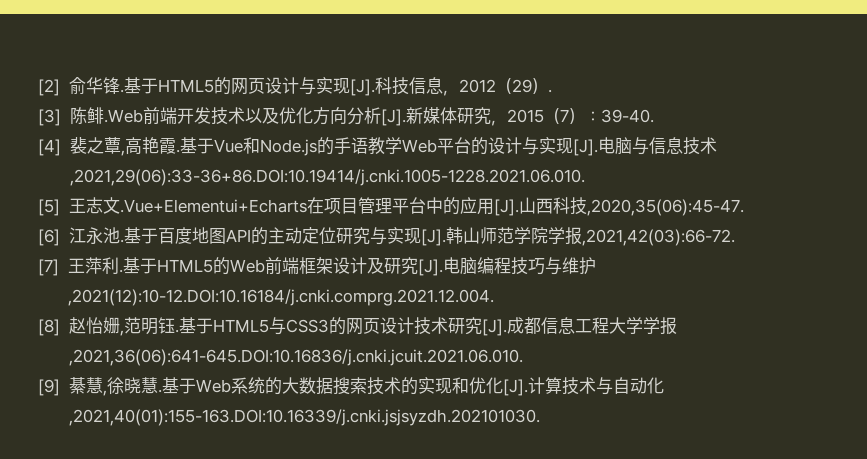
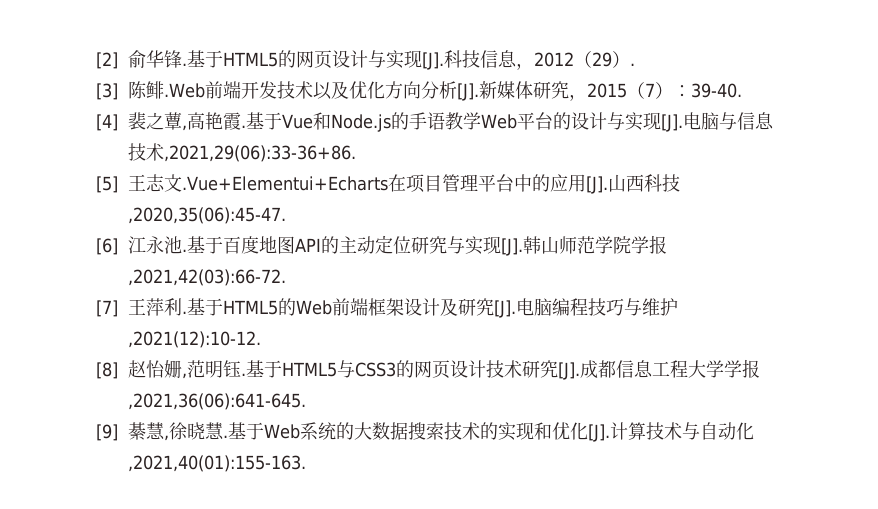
- 基于Vue和Node.js的手语教学Web平台的设计与实现[J].电脑与信息技术,2021,29(06):33-36+86.DOI:10.19414/j.cnki.1005-1228.2021.06.010.
+ 基于Vue和Node.js的手语教学Web平台的设计与实现[J].电脑与信息技术,2021,29(06):33-36+86.
- 基于HTML5的Web前端框架设计及研究[J].电脑编程技巧与维护,2021(12):10-12.DOI:10.16184/j.cnki.comprg.2021.12.004.
+ 基于HTML5的Web前端框架设计及研究[J].电脑编程技巧与维护,2021(12):10-12.
- 基于HTML5与CSS3的网页设计技术研究[J].成都信息工程大学学报,2021,36(06):641-645.DOI:10.16836/j.cnki.jcuit.2021.06.010.
+ 基于HTML5与CSS3的网页设计技术研究[J].成都信息工程大学学报,2021,36(06):641-645.
- 基于Web系统的大数据搜索技术的实现和优化[J].计算技术与自动化,2021,40(01):155-163.DOI:10.16339/j.cnki.jsjsyzdh.202101030.
+ 基于Web系统的大数据搜索技术的实现和优化[J].计算技术与自动化,2021,40(01):155-163.

